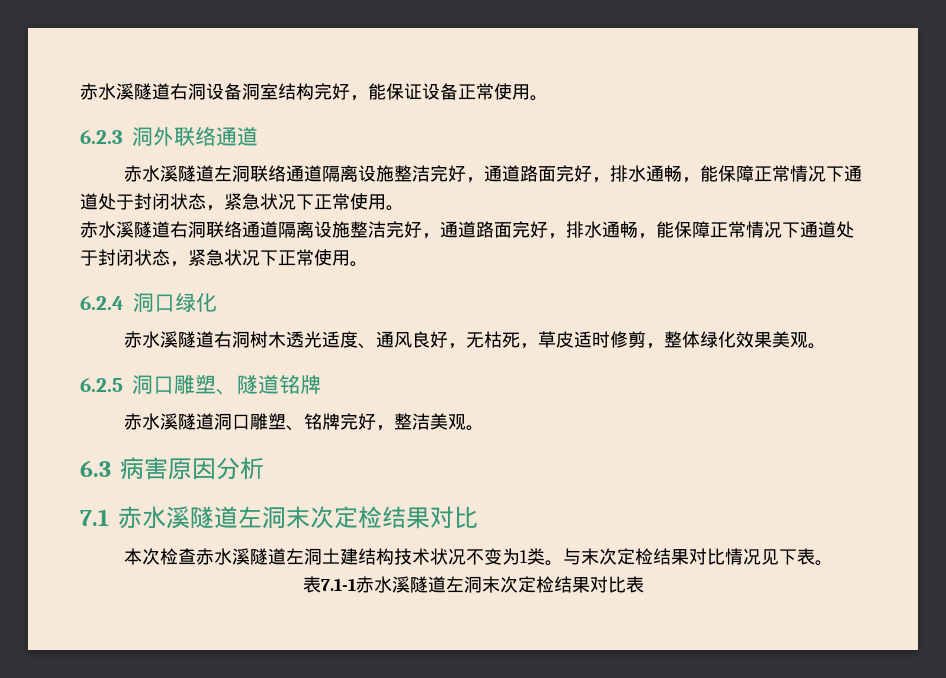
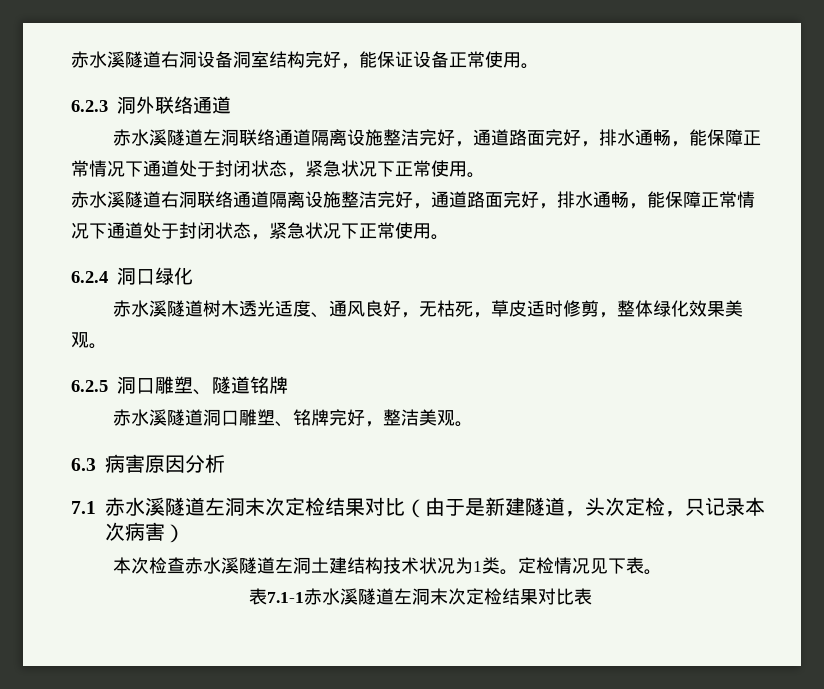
- 赤水溪隧道右洞树木透光适度、通风良好，无枯死，草皮适时修剪，整体绿化效果美观。
+ 赤水溪隧道树木透光适度、通风良好，无枯死，草皮适时修剪，整体绿化效果美观。
- 7.1赤水溪隧道左洞末次定检结果对比
+ 7.1赤水溪隧道左洞末次定检结果对比（由于是新建隧道，头次定检，只记录本次病害）
- 本次检查赤水溪隧道左洞土建结构技术状况不变为1类。
+ 本次检查赤水溪隧道左洞土建结构技术状况为1类。
- 与末次定检结果对比情况见下表。
+ 定检情况见下表。

